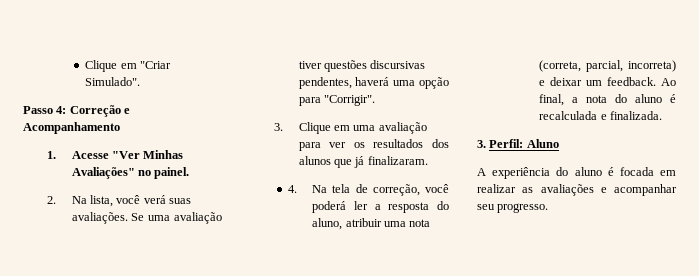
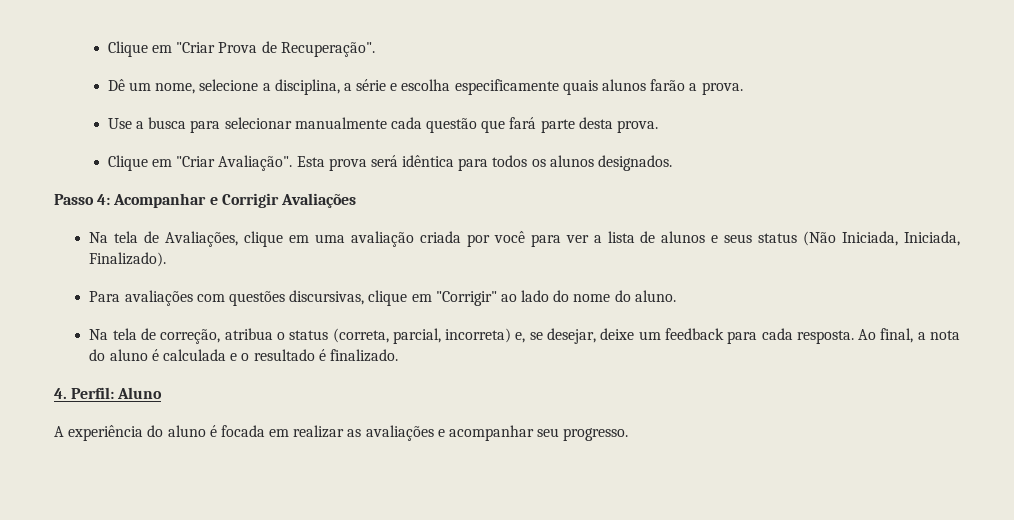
- Clique em "Criar Simulado".
- Passo 4: Correção e Acompanhamento
- 1. Acesse "Ver Minhas Avaliações" no painel.
- 2. Na lista, você verá suas avaliações. Se uma avaliação tiver questões discursivas pendentes, haverá uma opção para "Corrigir".
- 3. Clique em uma avaliação para ver os resultados dos alunos que já finalizaram.
- 4. Na tela de correção, você poderá ler a resposta do aluno, atribuir uma nota (correta, parcial, incorreta) e deixar um feedback.
+ Clique em "Criar Prova de Recuperação".
+ Dê um nome, selecione a disciplina, a série e escolha especificamente quais alunos farão a prova.
+ Use a busca para selecionar manualmente cada questão que fará parte desta prova.
+ Clique em "Criar Avaliação". Esta prova será idêntica para todos os alunos designados.
+ Passo 4: Acompanhar e Corrigir Avaliações
+ Na tela de Avaliações, clique em uma avaliação criada por você para ver a lista de alunos e seus status (Não Iniciada, Iniciada, Finalizado).
+ Para avaliações com questões discursivas, clique em "Corrigir" ao lado do nome do aluno.
+ Na tela de correção, atribua o status (correta, parcial, incorreta) e, se desejar, deixe um feedback para cada resposta.
- Ao final, a nota do aluno é recalculada e finalizada.
- 3. Perfil: Aluno
+ Ao final, a nota do aluno é calculada e o resultado é finalizado.
+ 4. Perfil: Aluno

